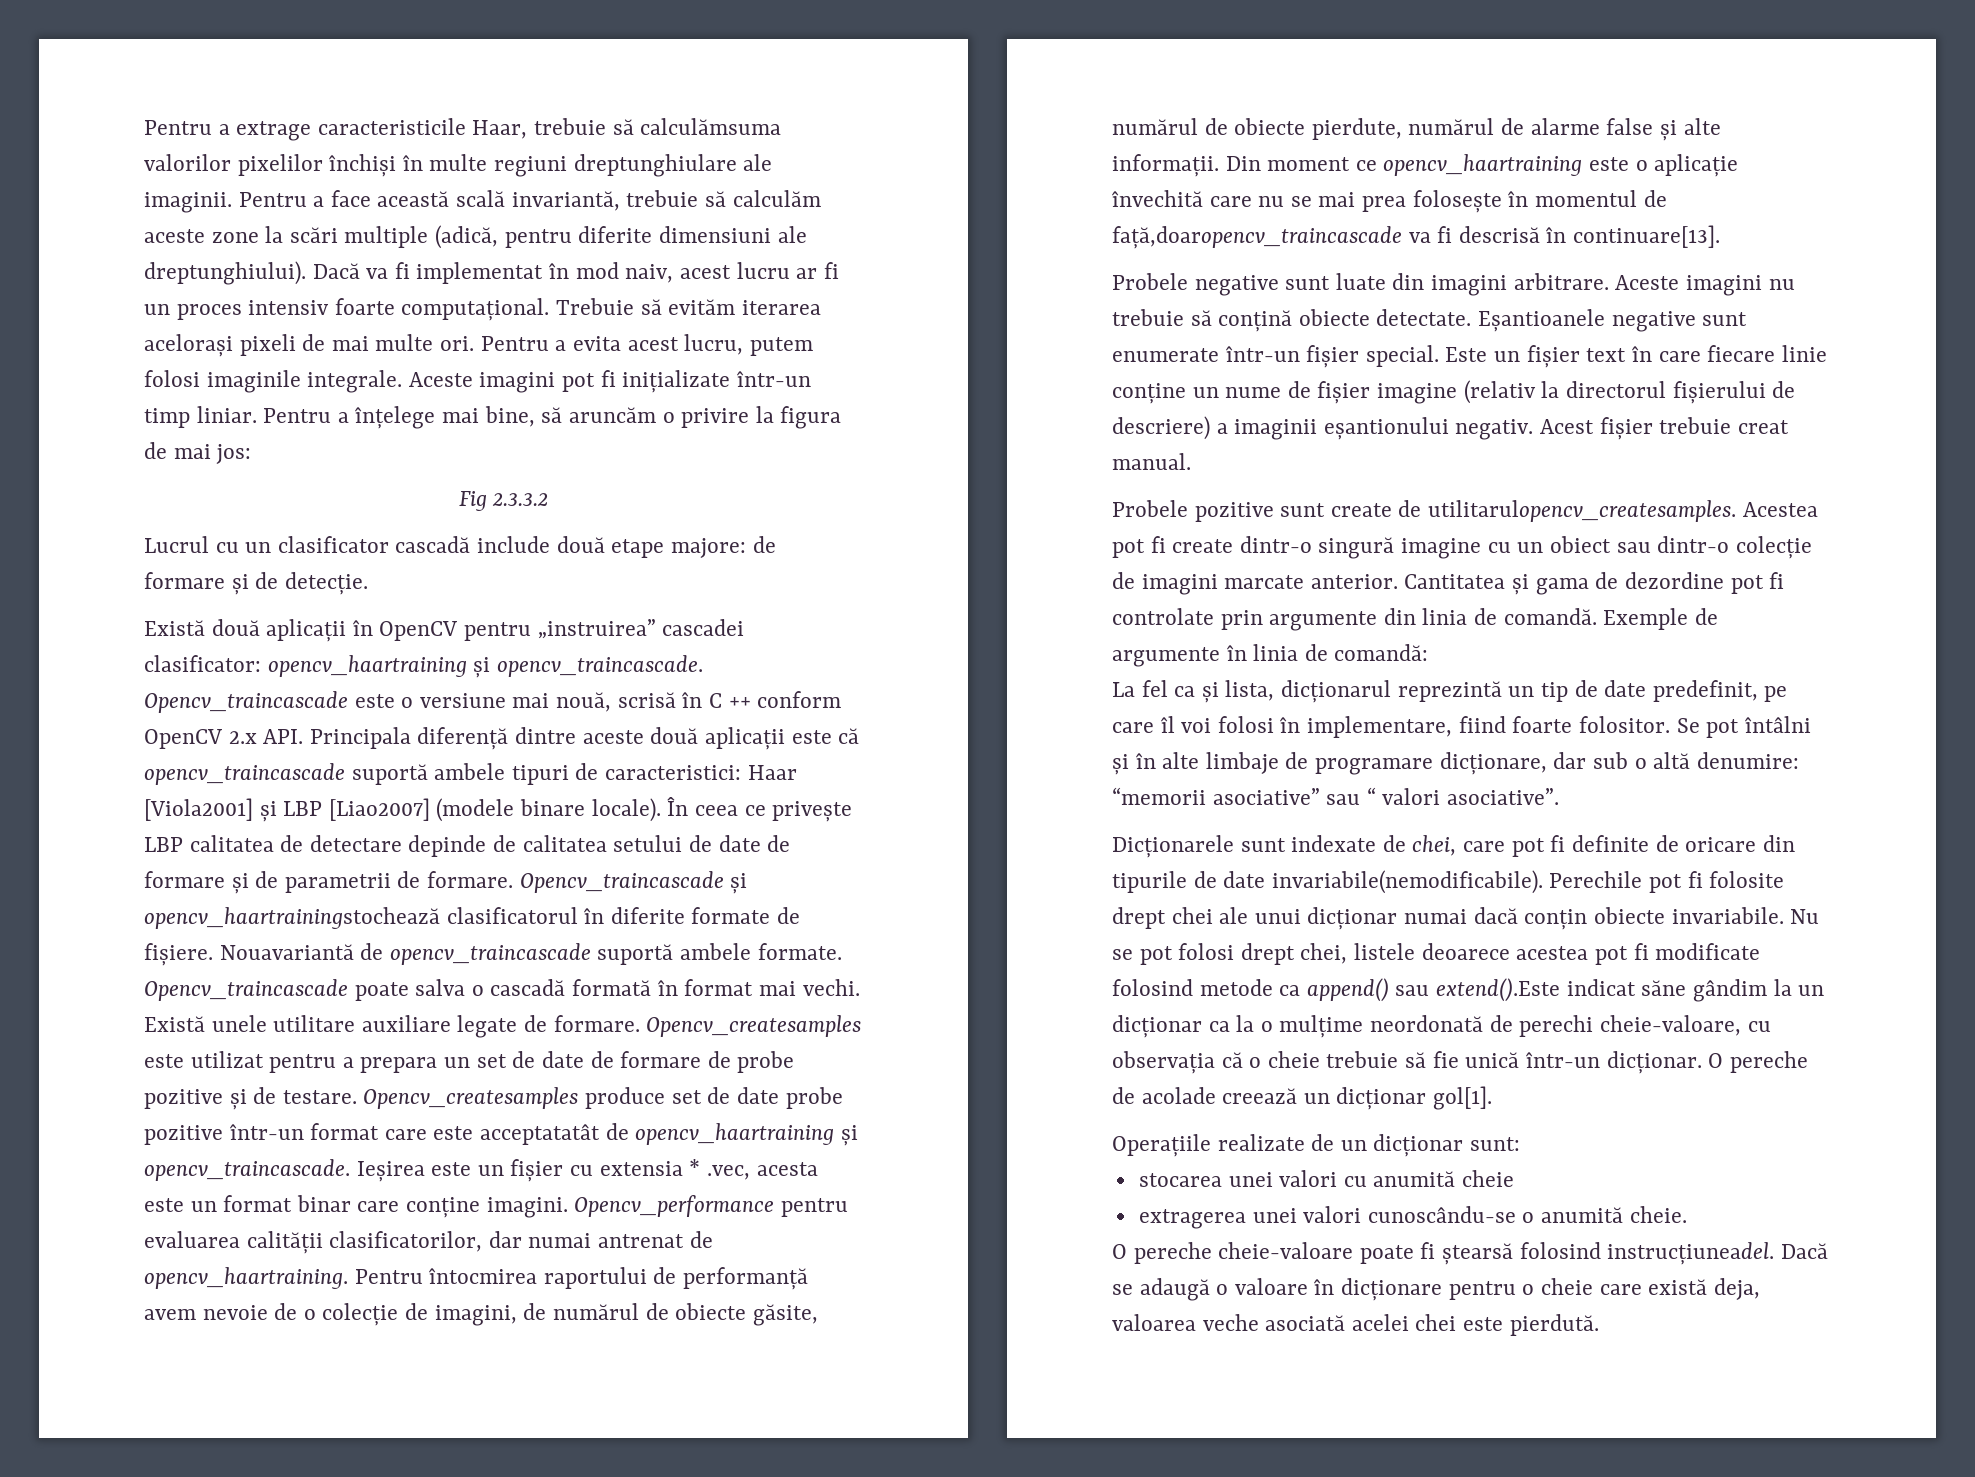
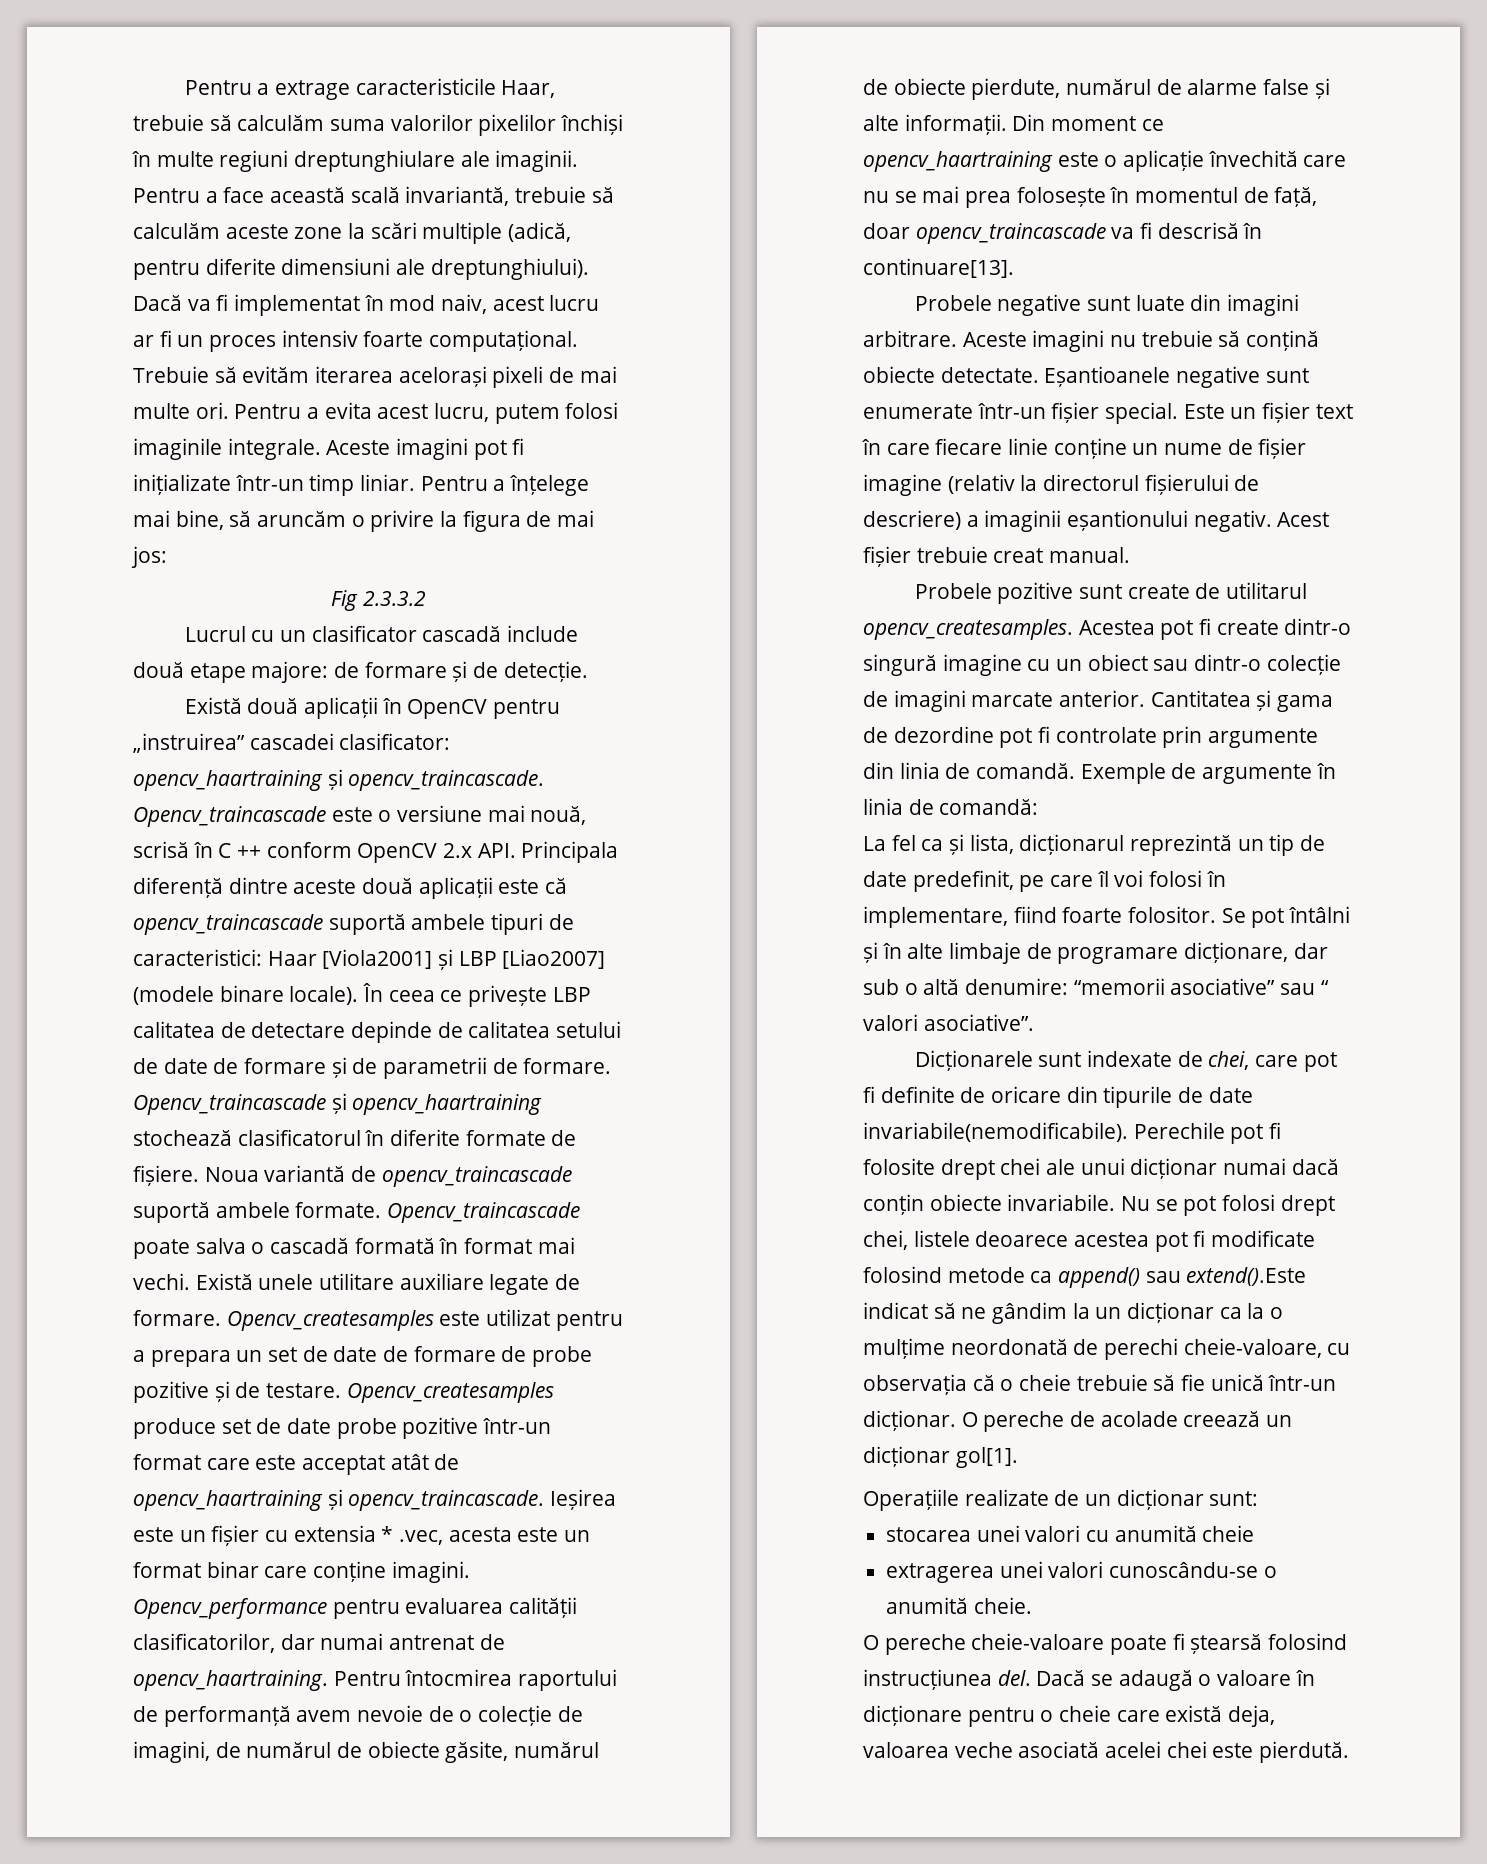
- Pentru a extrage caracteristicile Haar, trebuie să calculămsuma valorilor pixelilor închiși în multe regiuni dreptunghiulare ale imaginii.
+ Pentru a extrage caracteristicile Haar, trebuie să calculăm suma valorilor pixelilor închiși în multe regiuni dreptunghiulare ale imaginii.
- Opencv_traincascade și opencv_haartrainingstochează clasificatorul în diferite formate de fișiere.
+ Opencv_traincascade și opencv_haartraining stochează clasificatorul în diferite formate de fișiere.
- Nouavariantă de opencv_traincascade suportă ambele formate.
+ Noua variantă de opencv_traincascade suportă ambele formate.
- Opencv_createsamples produce set de date probe pozitive într-un format care este acceptatatât de opencv_haartraining și opencv_traincascade.
+ Opencv_createsamples produce set de date probe pozitive într-un format care este acceptat atât de opencv_haartraining și opencv_traincascade.
- Din moment ce opencv_haartraining este o aplicație învechită care nu se mai prea folosește în momentul de față,doaropencv_traincascade va fi descrisă în continuare[13].
+ Din moment ce opencv_haartraining este o aplicație învechită care nu se mai prea folosește în momentul de față, doar opencv_traincascade va fi descrisă în continuare[13].
- Probele pozitive sunt create de utilitarulopencv_createsamples.
+ Probele pozitive sunt create de utilitarul opencv_createsamples.
- Nu se pot folosi drept chei, listele deoarece acestea pot fi modificate folosind metode ca append() sau extend().Este indicat săne gândim la un dicționar ca la o mulțime neordonată de perechi cheie-valoare, cu observația că o cheie trebuie să fie unică într-un dicționar.
+ Nu se pot folosi drept chei, listele deoarece acestea pot fi modificate folosind metode ca append() sau extend().Este indicat să ne gândim la un dicționar ca la o mulțime neordonată de perechi cheie-valoare, cu observația că o cheie trebuie să fie unică într-un dicționar.
- O pereche cheie-valoare poate fi ștearsă folosind instrucțiuneadel.
+ O pereche cheie-valoare poate fi ștearsă folosind instrucțiunea del.

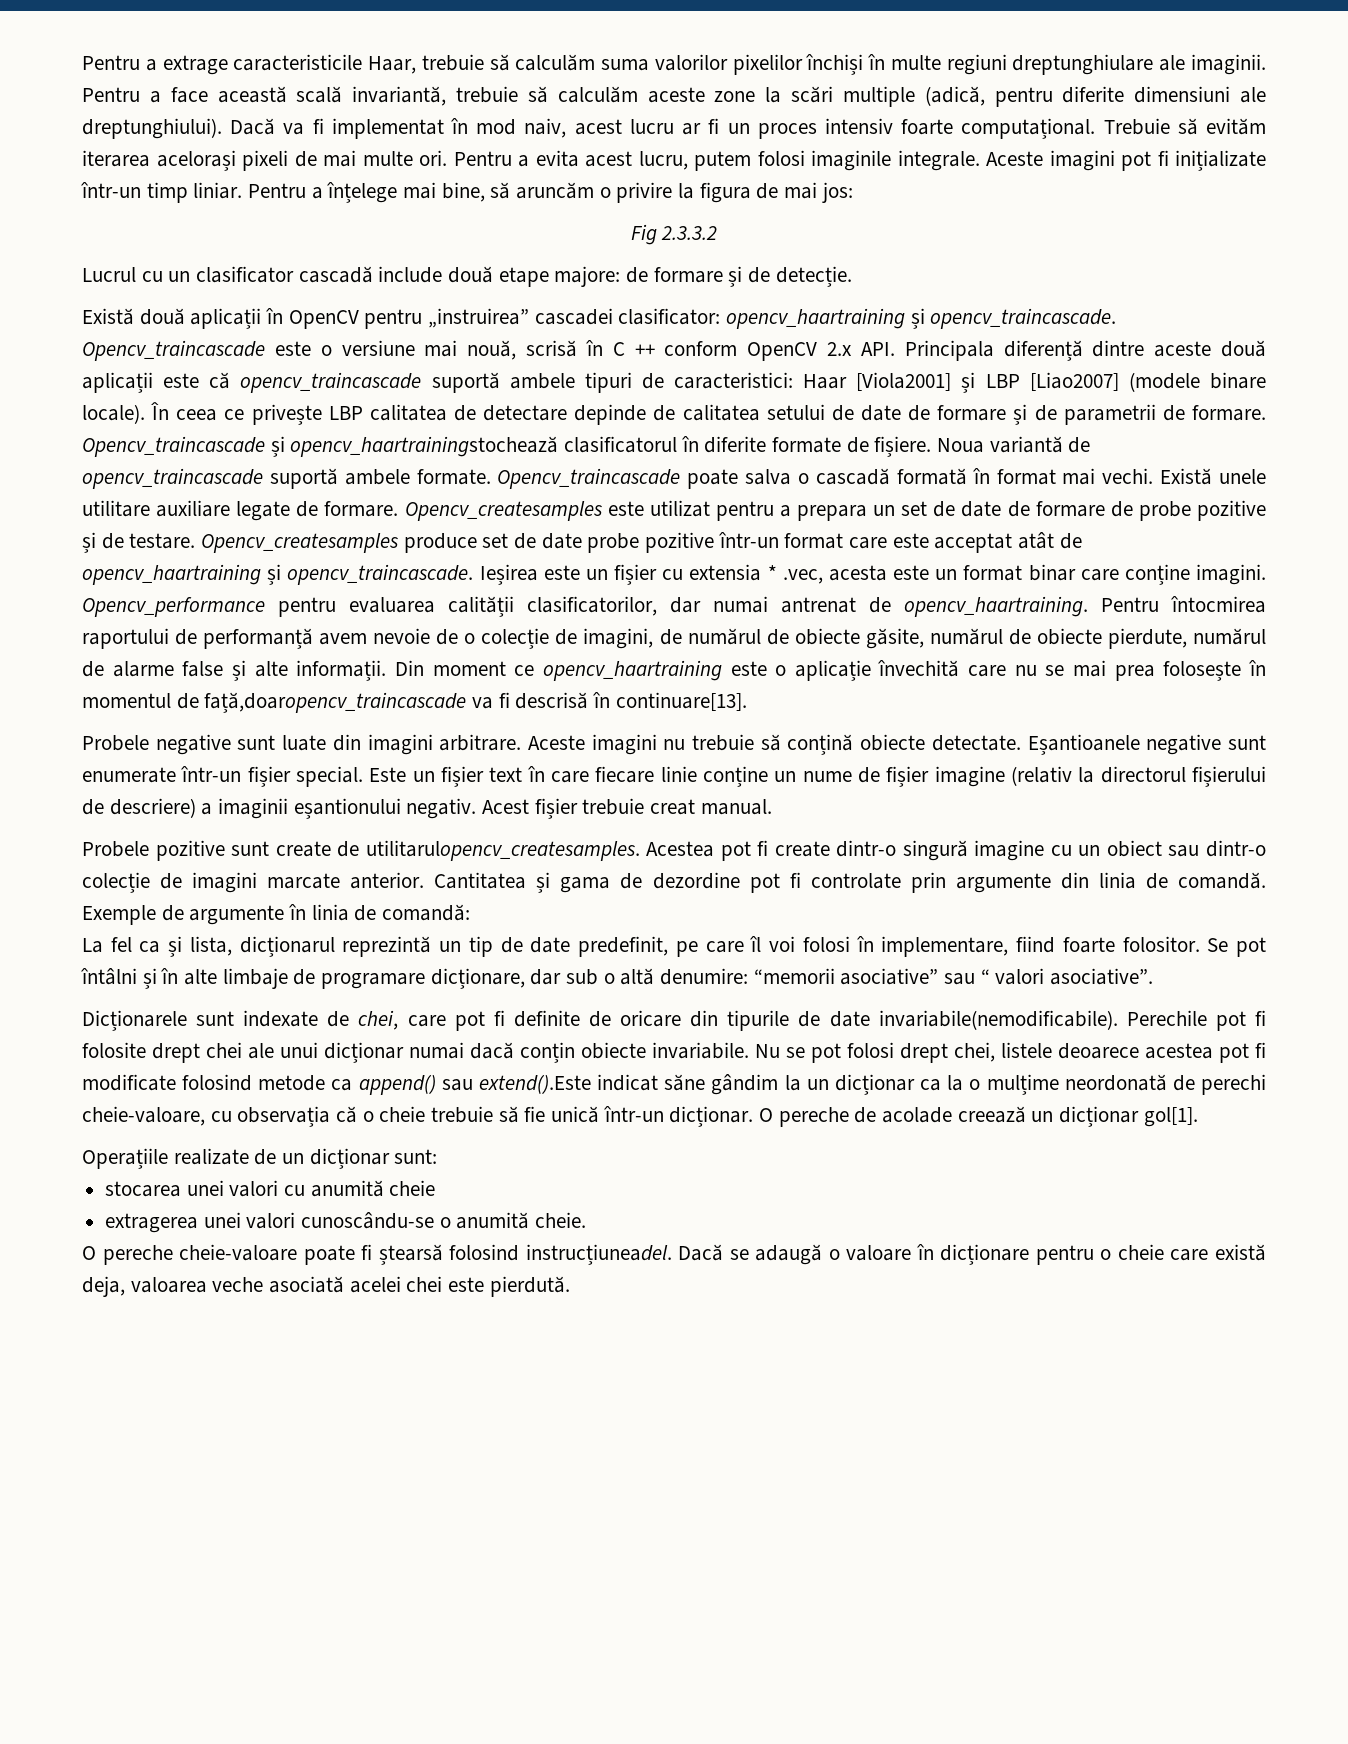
- Opencv_traincascade și opencv_haartraining stochează clasificatorul în diferite formate de fișiere.
+ Opencv_traincascade și opencv_haartrainingstochează clasificatorul în diferite formate de fișiere.
- Din moment ce opencv_haartraining este o aplicație învechită care nu se mai prea folosește în momentul de față, doar opencv_traincascade va fi descrisă în continuare[13].
+ Din moment ce opencv_haartraining este o aplicație învechită care nu se mai prea folosește în momentul de față,doaropencv_traincascade va fi descrisă în continuare[13].
- Probele pozitive sunt create de utilitarul opencv_createsamples.
+ Probele pozitive sunt create de utilitarulopencv_createsamples.
- Nu se pot folosi drept chei, listele deoarece acestea pot fi modificate folosind metode ca append() sau extend().Este indicat să ne gândim la un dicționar ca la o mulțime neordonată de perechi cheie-valoare, cu observația că o cheie trebuie să fie unică într-un dicționar.
+ Nu se pot folosi drept chei, listele deoarece acestea pot fi modificate folosind metode ca append() sau extend().Este indicat săne gândim la un dicționar ca la o mulțime neordonată de perechi cheie-valoare, cu observația că o cheie trebuie să fie unică într-un dicționar.
- O pereche cheie-valoare poate fi ștearsă folosind instrucțiunea del.
+ O pereche cheie-valoare poate fi ștearsă folosind instrucțiuneadel.

